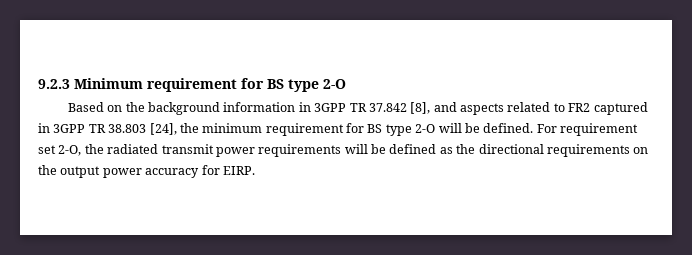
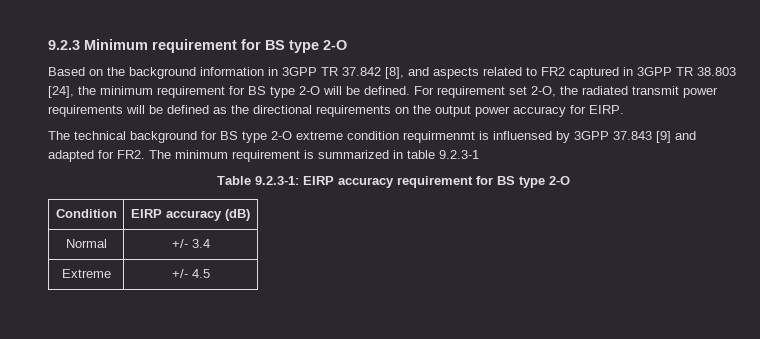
+ The technical background for BS type 2-O extreme condition requirmenmt is influensed by 3GPP 37.843 [9] and adapted for FR2. The minimum requirement is summarized in table 9.2.3-1
+ Table 9.2.3-1: EIRP accuracy requirement for BS type 2-O
+ Condition | EIRP accuracy (dB)
+ Normal | +/- 3.4
+ Extreme | +/- 4.5

